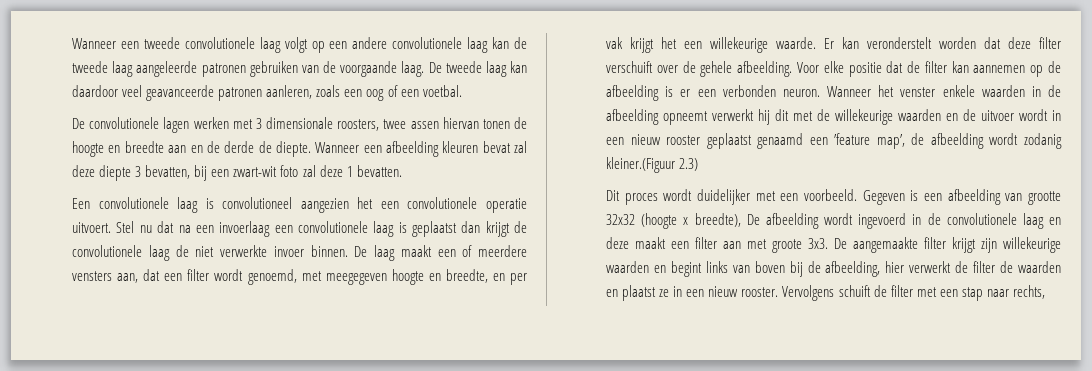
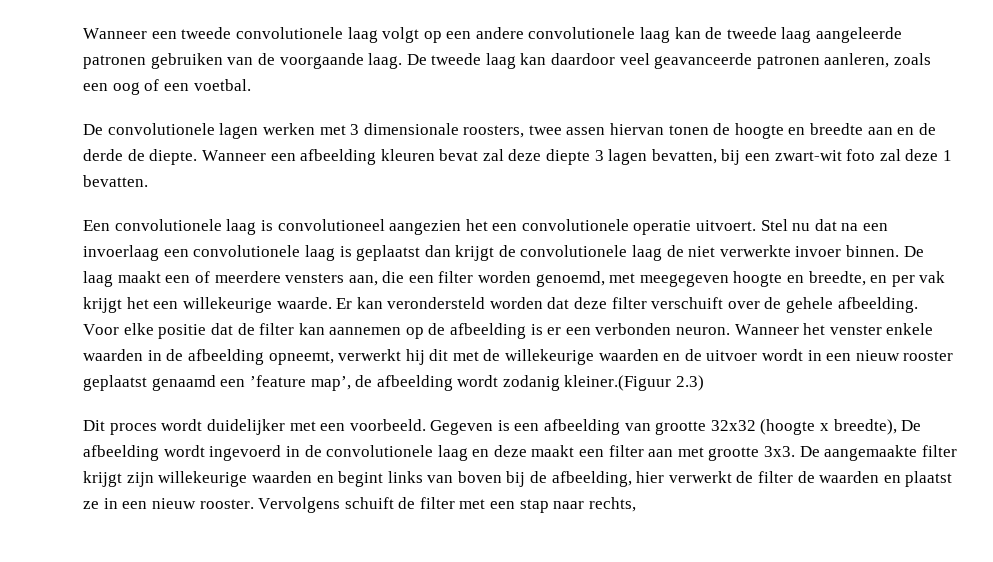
- Wanneer een afbeelding kleuren bevat zal deze diepte 3 bevatten, bij een zwart-wit foto zal deze 1 bevatten.
+ Wanneer een afbeelding kleuren bevat zal deze diepte 3 lagen bevatten, bij een zwart-wit foto zal deze 1 bevatten.
- De laag maakt een of meerdere vensters aan, dat een filter wordt genoemd, met meegegeven hoogte en breedte, en per vak krijgt het een willekeurige waarde.
+ De laag maakt een of meerdere vensters aan, die een filter worden genoemd, met meegegeven hoogte en breedte, en per vak krijgt het een willekeurige waarde.
- Er kan veronderstelt worden dat deze filter verschuift over de gehele afbeelding.
+ Er kan verondersteld worden dat deze filter verschuift over de gehele afbeelding.
- Wanneer het venster enkele waarden in de afbeelding opneemt verwerkt hij dit met de willekeurige waarden en de uitvoer wordt in een nieuw rooster geplaatst genaamd een ’feature map’, de afbeelding wordt zodanig kleiner.(Figuur 2.3)
+ Wanneer het venster enkele waarden in de afbeelding opneemt, verwerkt hij dit met de willekeurige waarden en de uitvoer wordt in een nieuw rooster geplaatst genaamd een ’feature map’, de afbeelding wordt zodanig kleiner.(Figuur 2.3)
- Gegeven is een afbeelding van grootte 32x32 (hoogte x breedte), De afbeelding wordt ingevoerd in de convolutionele laag en deze maakt een filter aan met groote 3x3.
+ Gegeven is een afbeelding van grootte 32x32 (hoogte x breedte), De afbeelding wordt ingevoerd in de convolutionele laag en deze maakt een filter aan met grootte 3x3.

